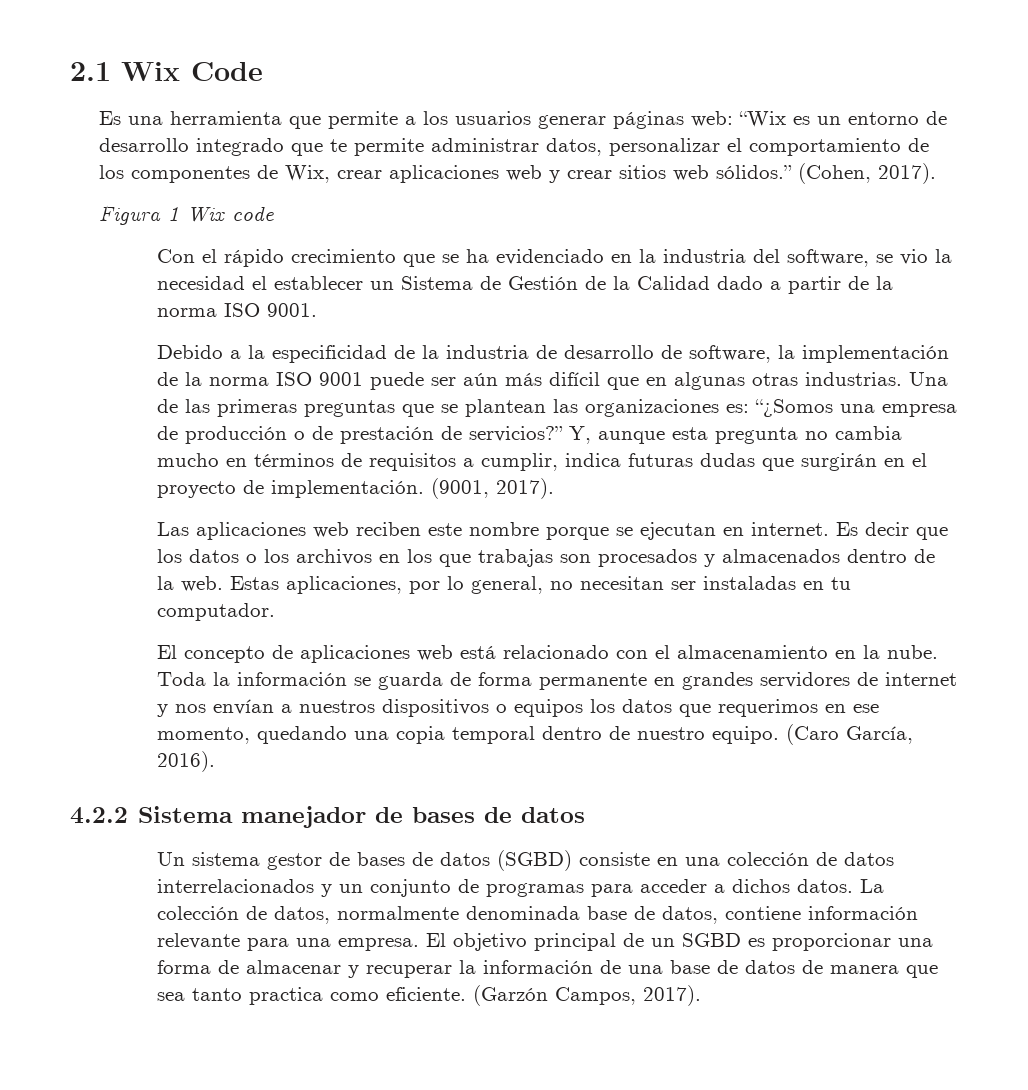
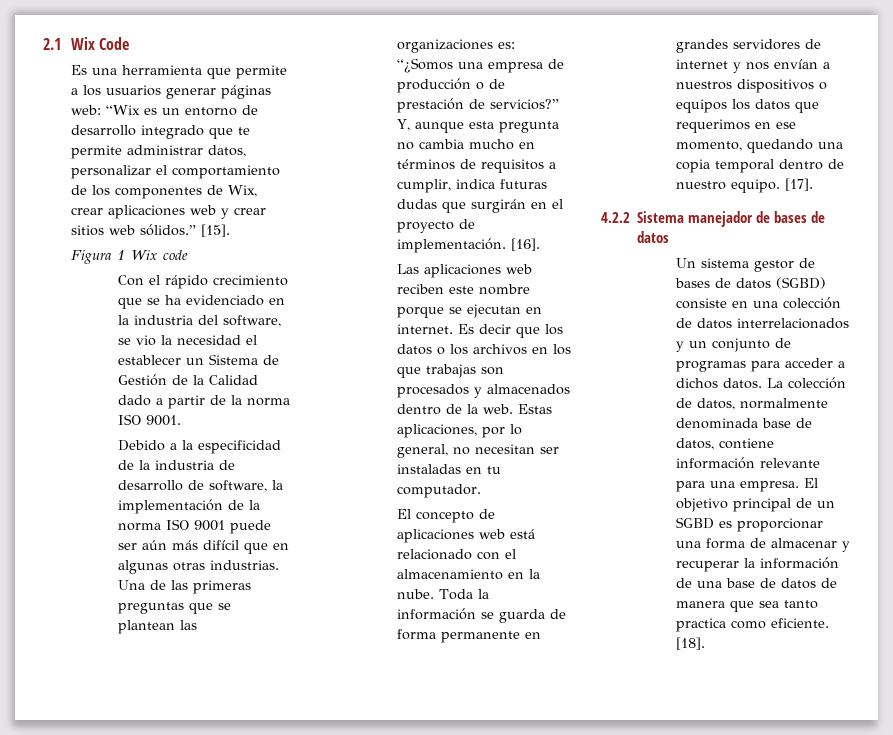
- (Cohen, 2017).
+ [15].
- (9001, 2017).
+ [16].
- (Caro García, 2016).
+ [17].
- (Garzón Campos, 2017).
+ [18].

